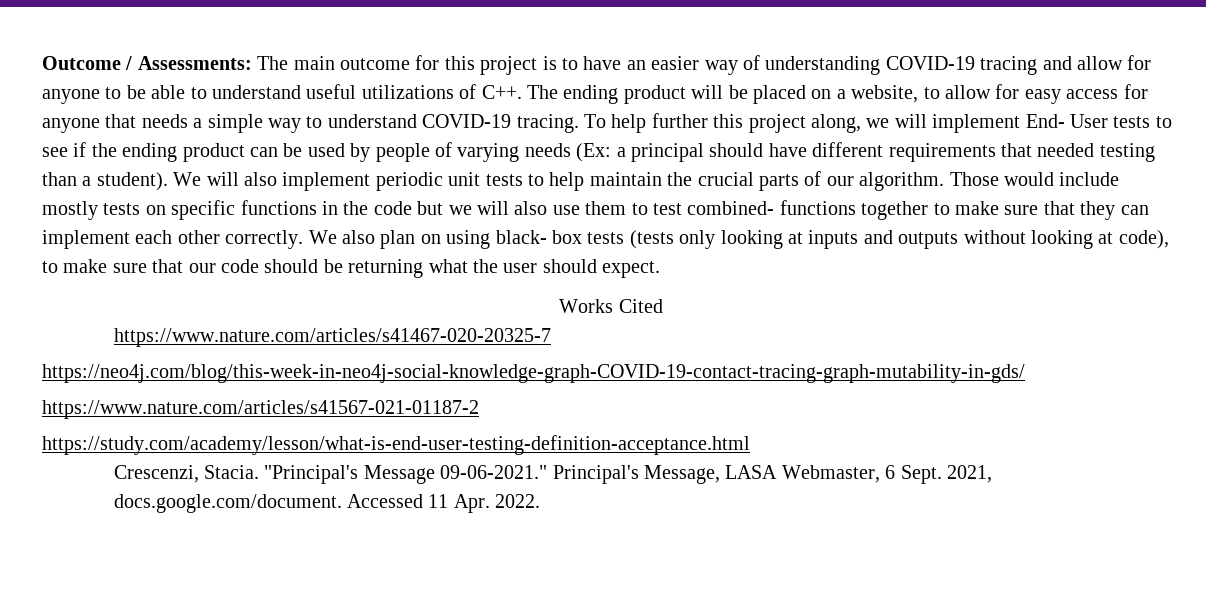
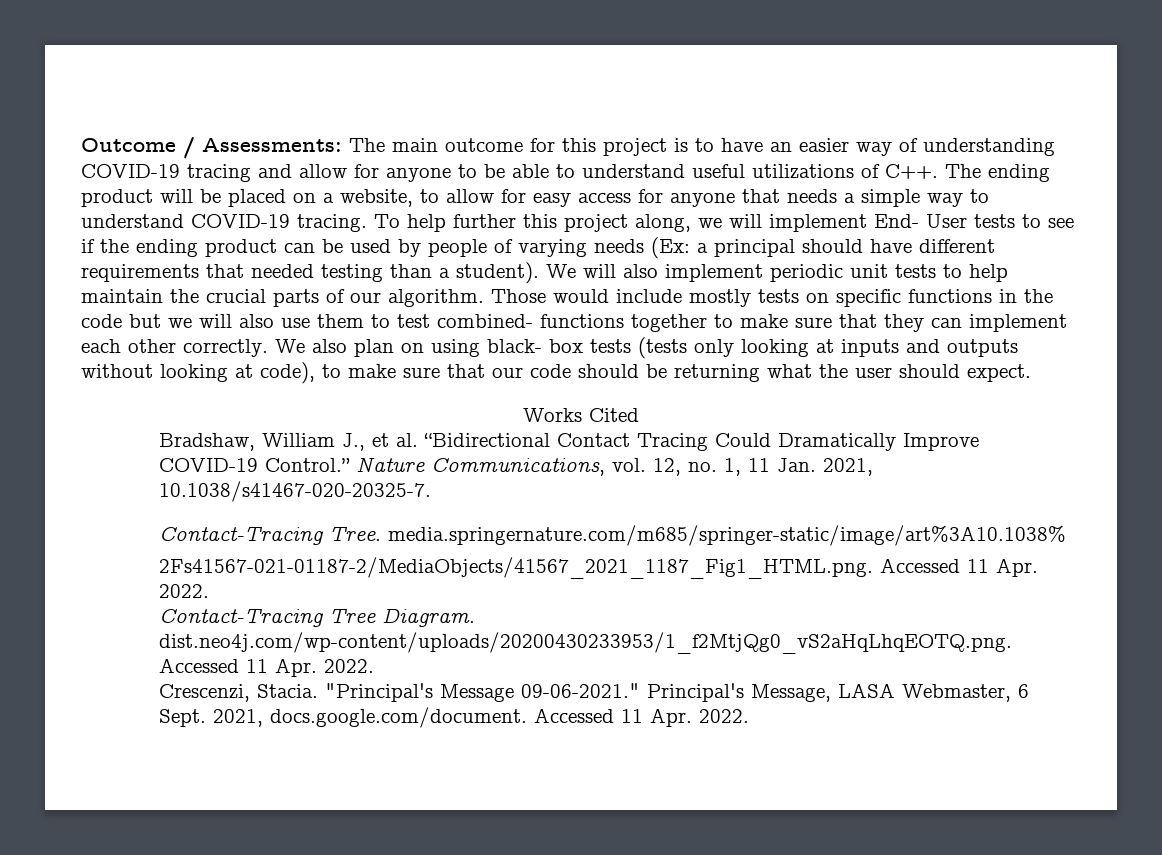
- https://www.nature.com/articles/s41467-020-20325-7
- https://neo4j.com/blog/this-week-in-neo4j-social-knowledge-graph-COVID-19-contact-tracing-graph-mutability-in-gds/
- https://www.nature.com/articles/s41567-021-01187-2
- https://study.com/academy/lesson/what-is-end-user-testing-definition-acceptance.html
+ Bradshaw, William J., et al. “Bidirectional Contact Tracing Could Dramatically Improve COVID-19 Control.” Nature Communications, vol. 12, no. 1, 11 Jan. 2021, 10.1038/s41467-020-20325-7.
+ Contact-Tracing Tree. media.springernature.com/m685/springer-static/image/art%3A10.1038%
+ 2Fs41567-021-01187-2/MediaObjects/41567_2021_1187_Fig1_HTML.png. Accessed 11 Apr. 2022.
+ Contact-Tracing Tree Diagram. dist.neo4j.com/wp-content/uploads/20200430233953/1_f2MtjQg0_vS2aHqLhqEOTQ.png. Accessed 11 Apr. 2022.

